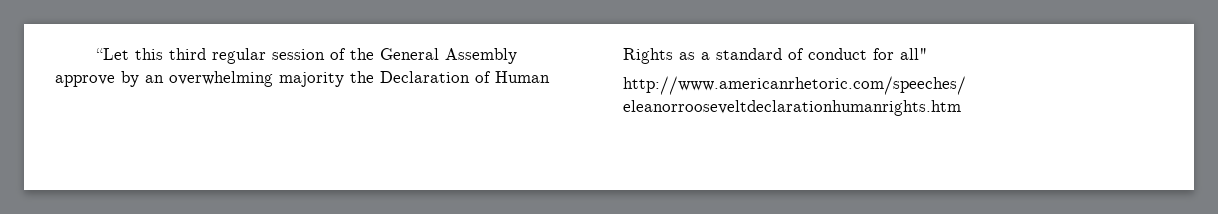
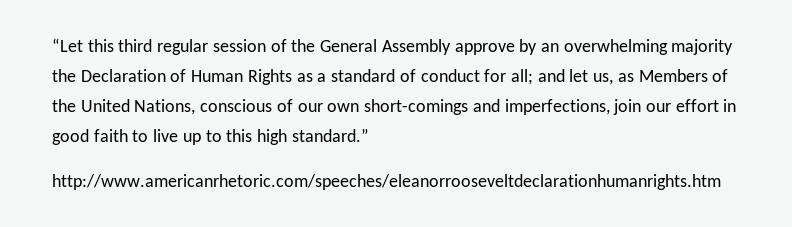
- “Let this third regular session of the General Assembly approve by an overwhelming majority the Declaration of Human Rights as a standard of conduct for all"
+ “Let this third regular session of the General Assembly approve by an overwhelming majority the Declaration of Human Rights as a standard of conduct for all; and let us, as Members of the United Nations, conscious of our own short-comings and imperfections, join our effort in good faith to live up to this high standard.”

